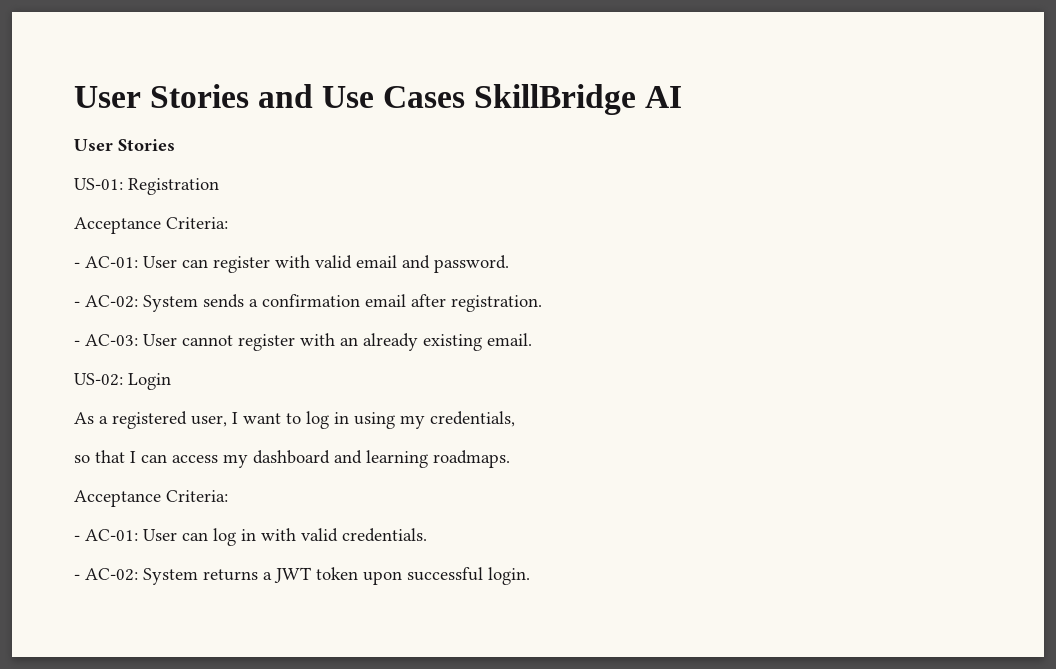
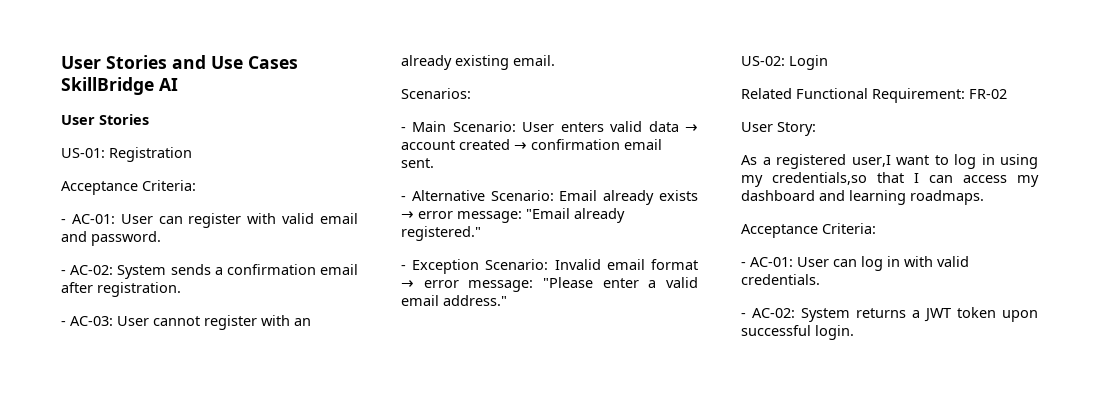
+ Scenarios:
+ - Main Scenario: User enters valid data → account created → confirmation email sent.
+ - Alternative Scenario: Email already exists → error message: "Email already registered."
+ - Exception Scenario: Invalid email format → error message: "Please enter a valid email address."
  US-02: Login
+ Related Functional Requirement: FR-02
+ User Story:
- As a registered user, I want to log in using my credentials,
- so that I can access my dashboard and learning roadmaps.
+ As a registered user,I want to log in using my credentials,so that I can access my dashboard and learning roadmaps.

